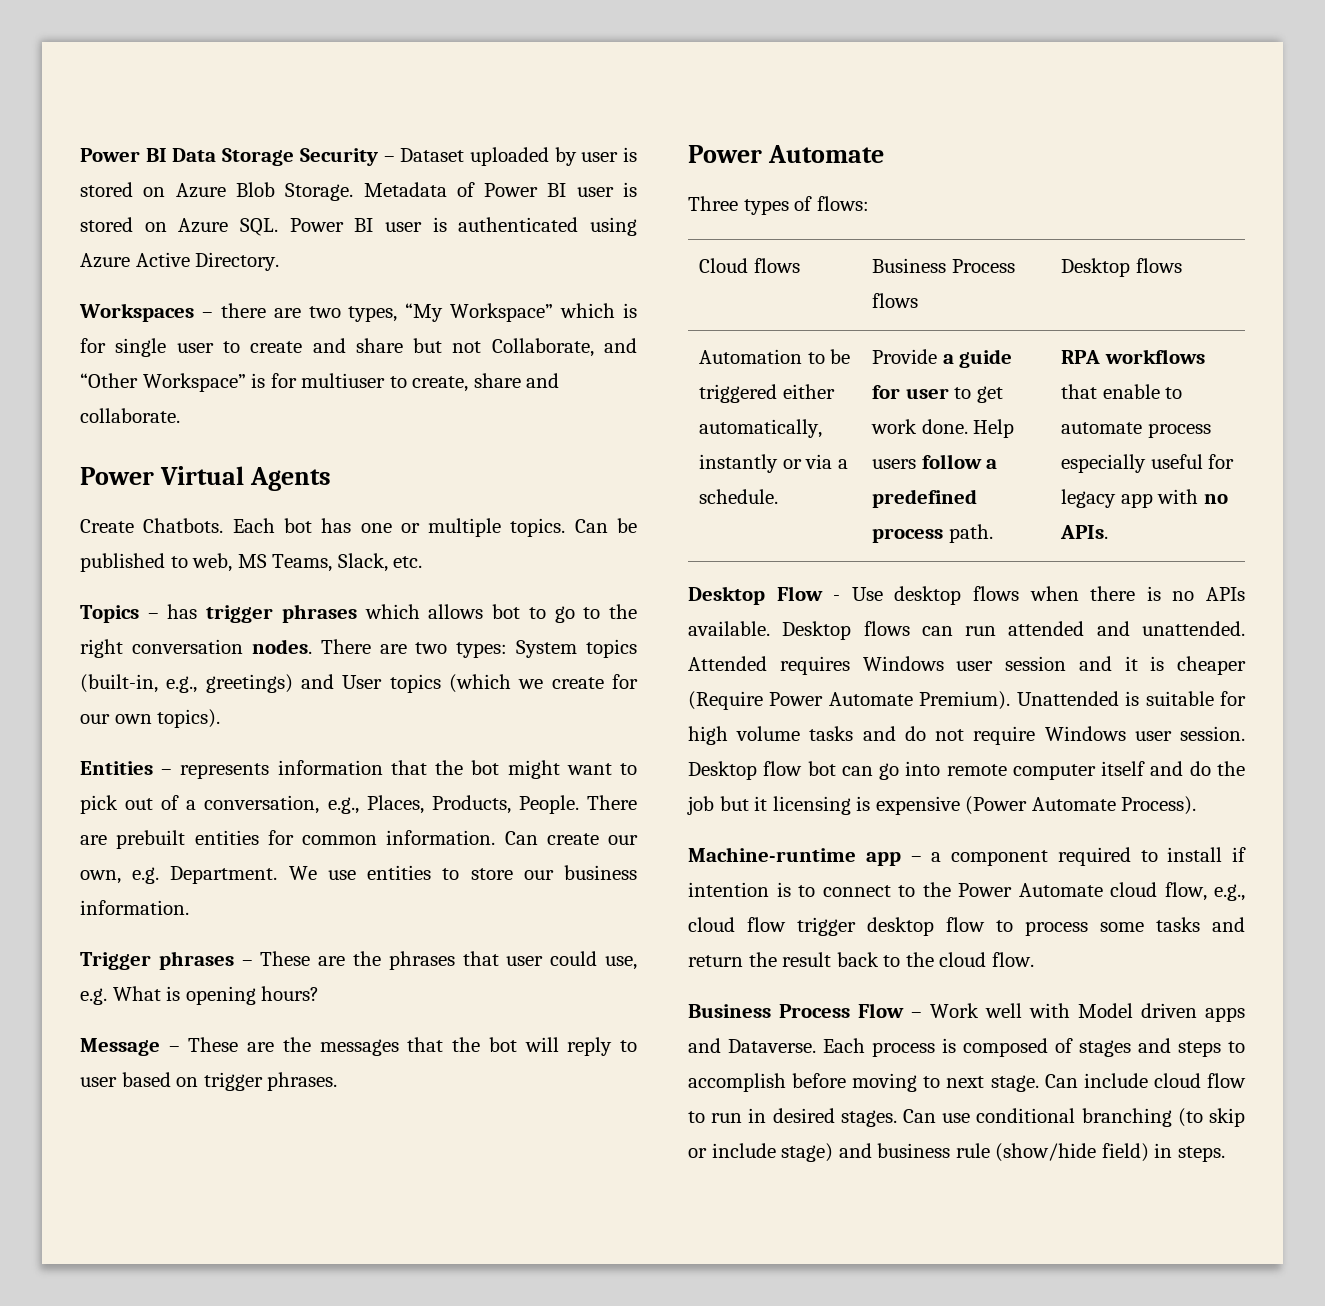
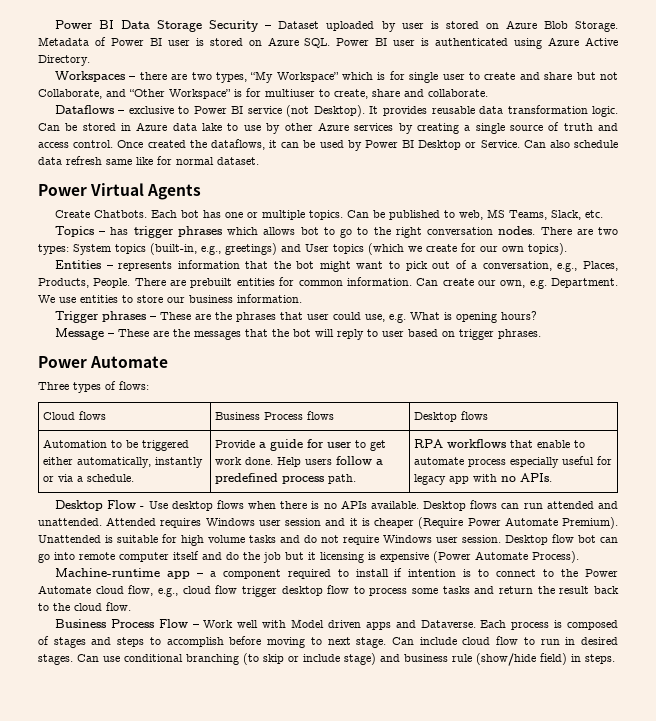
+ Dataflows – exclusive to Power BI service (not Desktop). It provides reusable data transformation logic. Can be stored in Azure data lake to use by other Azure services by creating a single source of truth and access control. Once created the dataflows, it can be used by Power BI Desktop or Service. Can also schedule data refresh same like for normal dataset.

